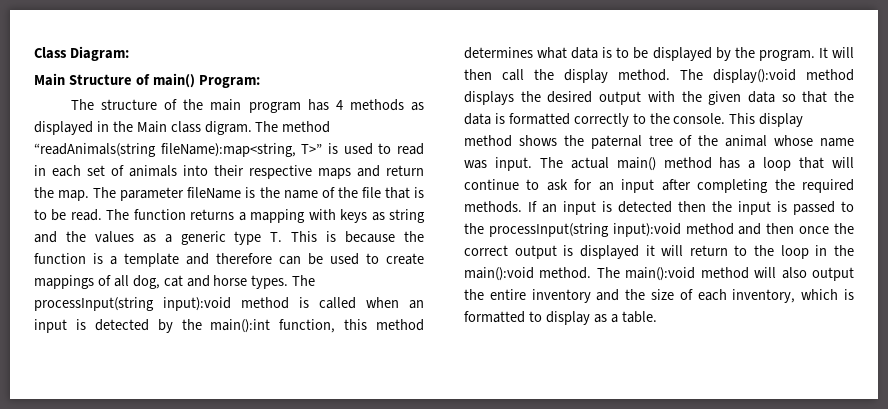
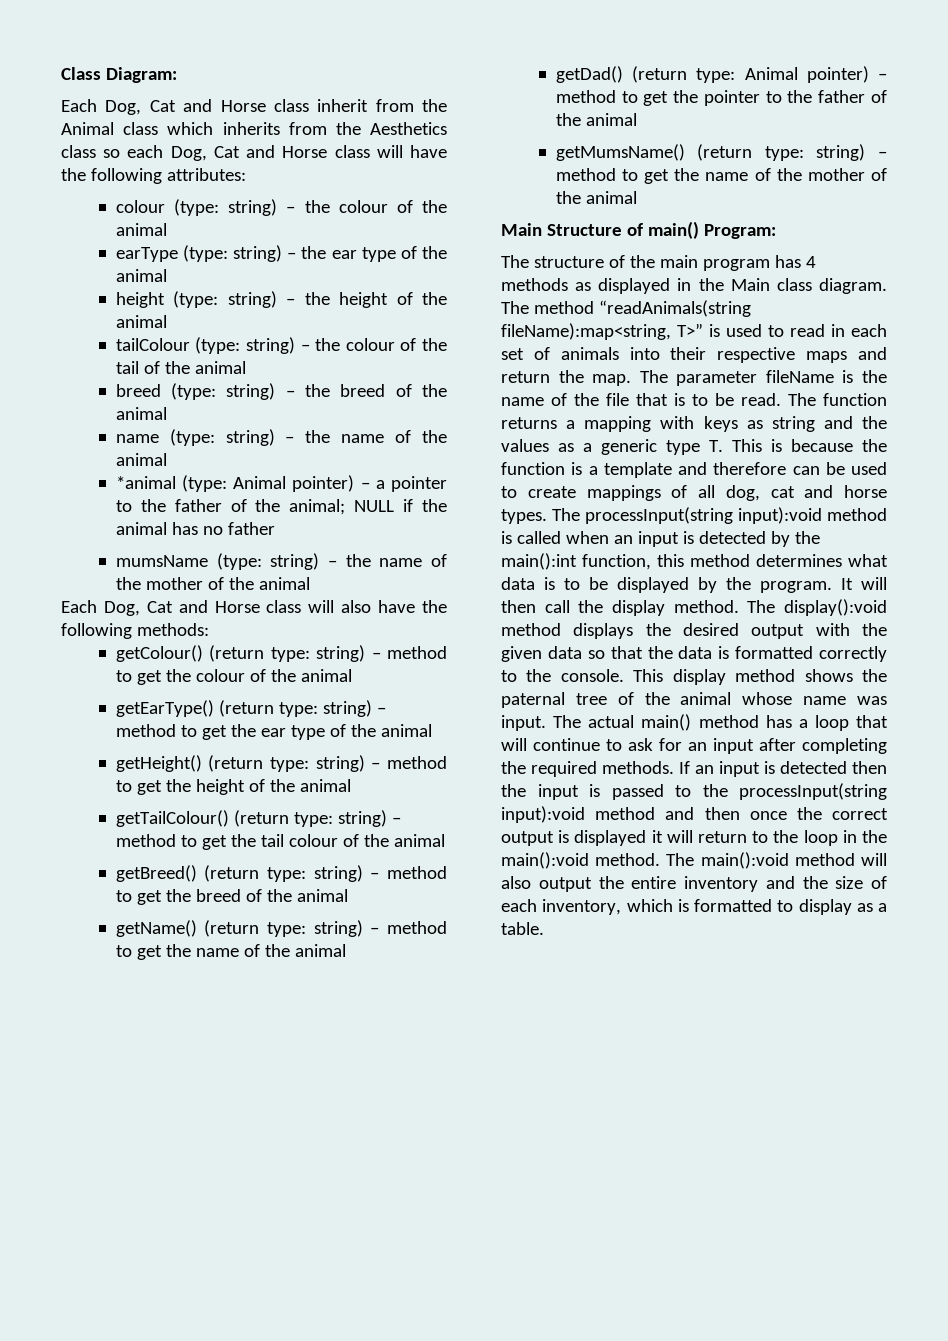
+ Each Dog, Cat and Horse class inherit from the Animal class which inherits from the Aesthetics class so each Dog, Cat and Horse class will have the following attributes:
+ colour (type: string) – the colour of the animal
+ earType (type: string) – the ear type of the animal
+ height (type: string) – the height of the animal
+ tailColour (type: string) – the colour of the tail of the animal
+ breed (type: string) – the breed of the animal
+ name (type: string) – the name of the animal
+ *animal (type: Animal pointer) – a pointer to the father of the animal; NULL if the animal has no father
+ mumsName (type: string) – the name of the mother of the animal
+ Each Dog, Cat and Horse class will also have the following methods:
+ getColour() (return type: string) – method to get the colour of the animal
+ getEarType() (return type: string) – method to get the ear type of the animal
+ getHeight() (return type: string) – method to get the height of the animal
+ getTailColour() (return type: string) – method to get the tail colour of the animal
+ getBreed() (return type: string) – method to get the breed of the animal
+ getName() (return type: string) – method to get the name of the animal
+ getDad() (return type: Animal pointer) – method to get the pointer to the father of the animal
+ getMumsName() (return type: string) – method to get the name of the mother of the animal
- The structure of the main program has 4 methods as displayed in the Main class digram.
+ The structure of the main program has 4 methods as displayed in the Main class diagram.

